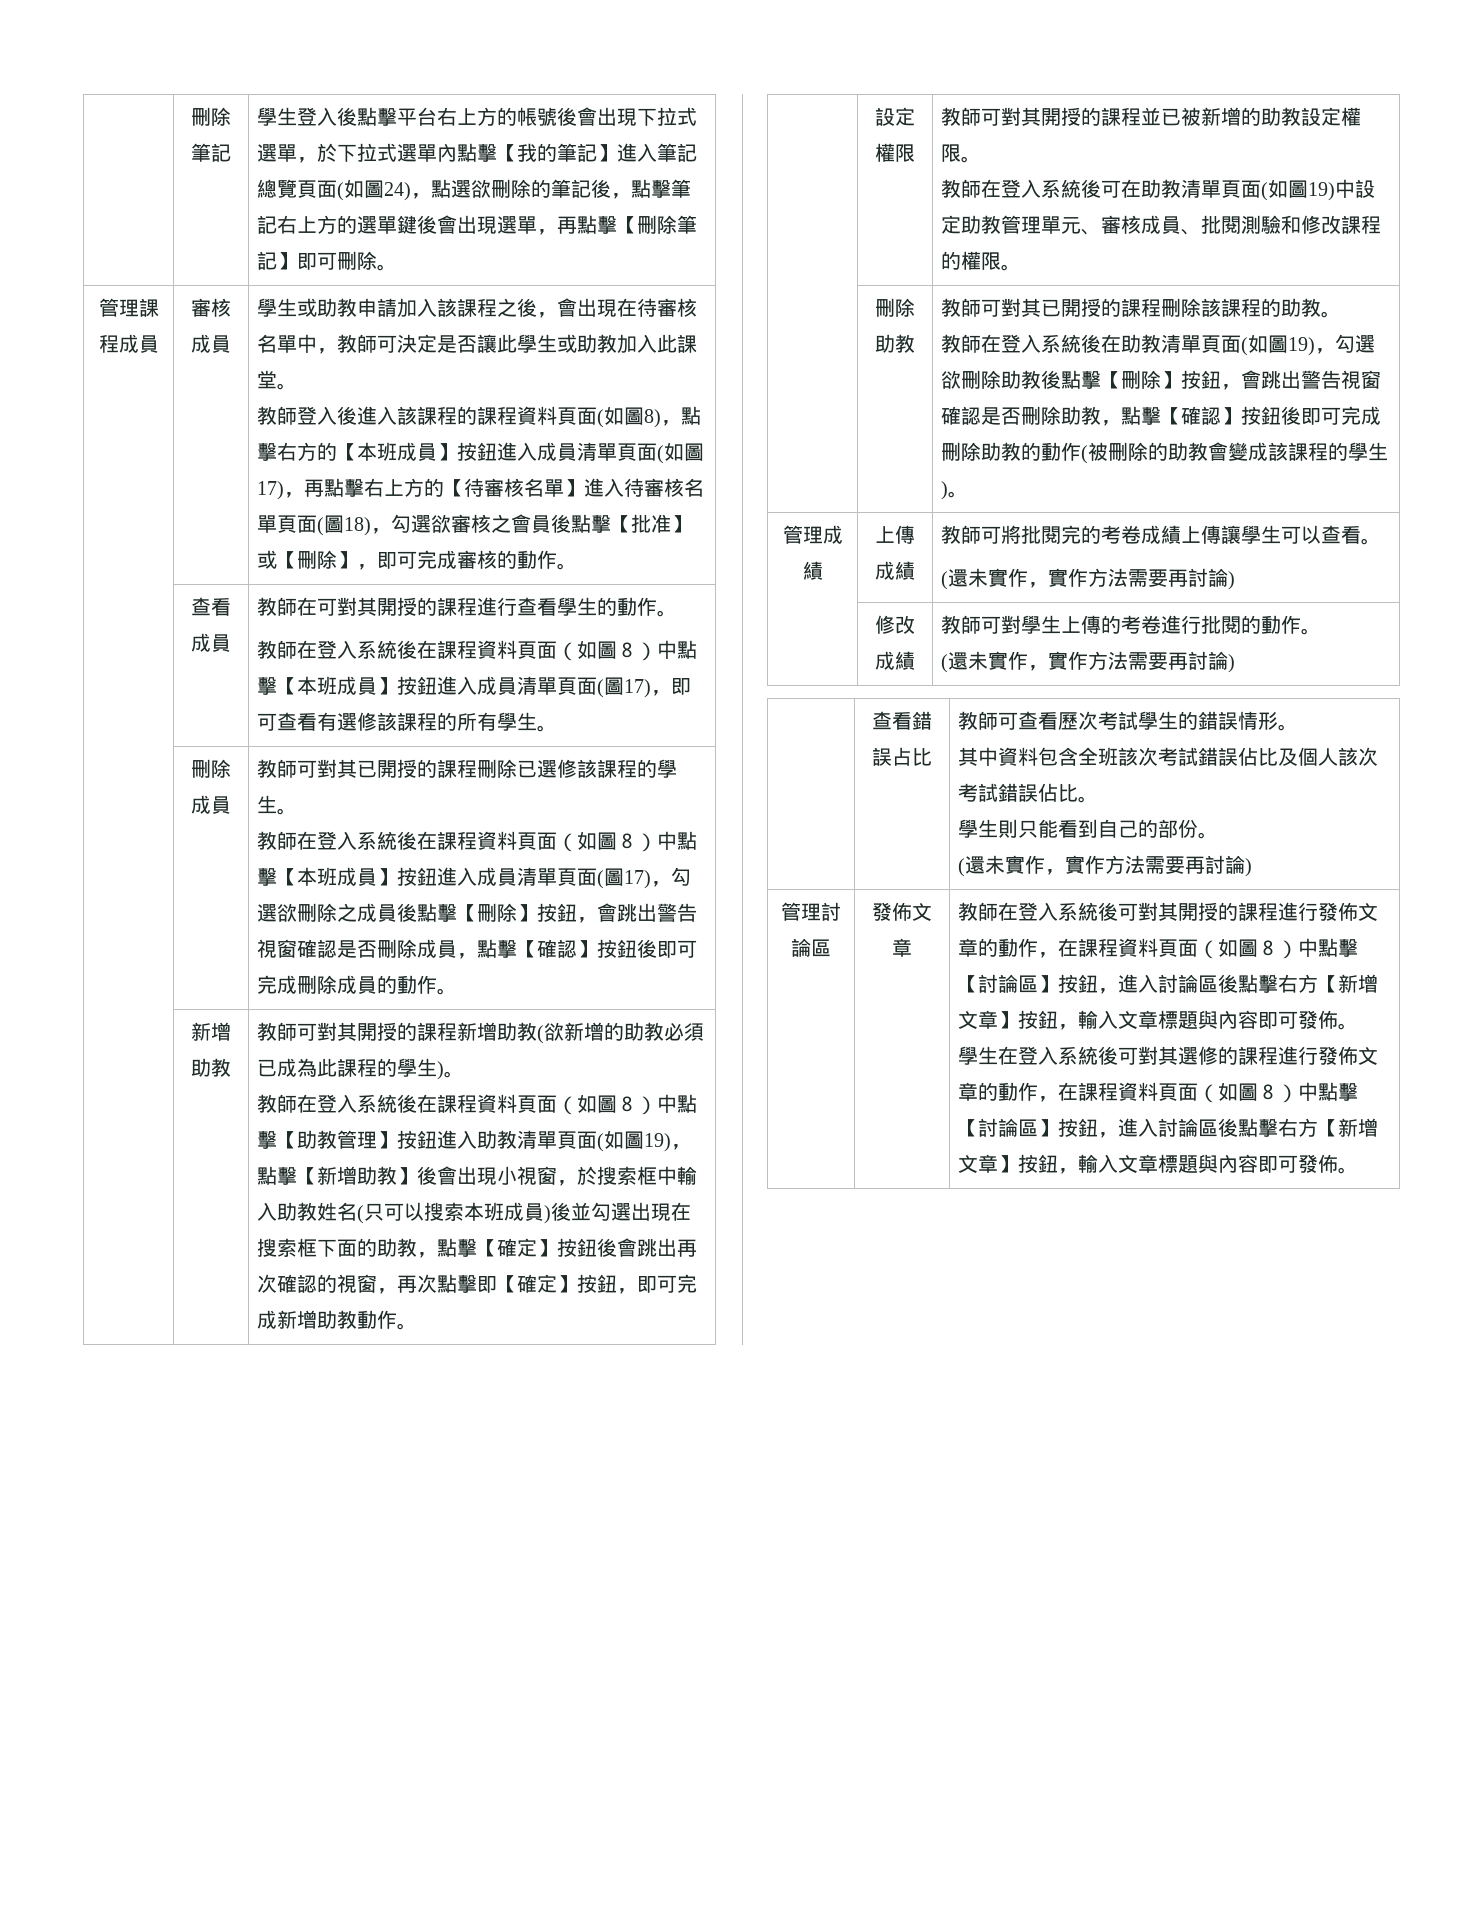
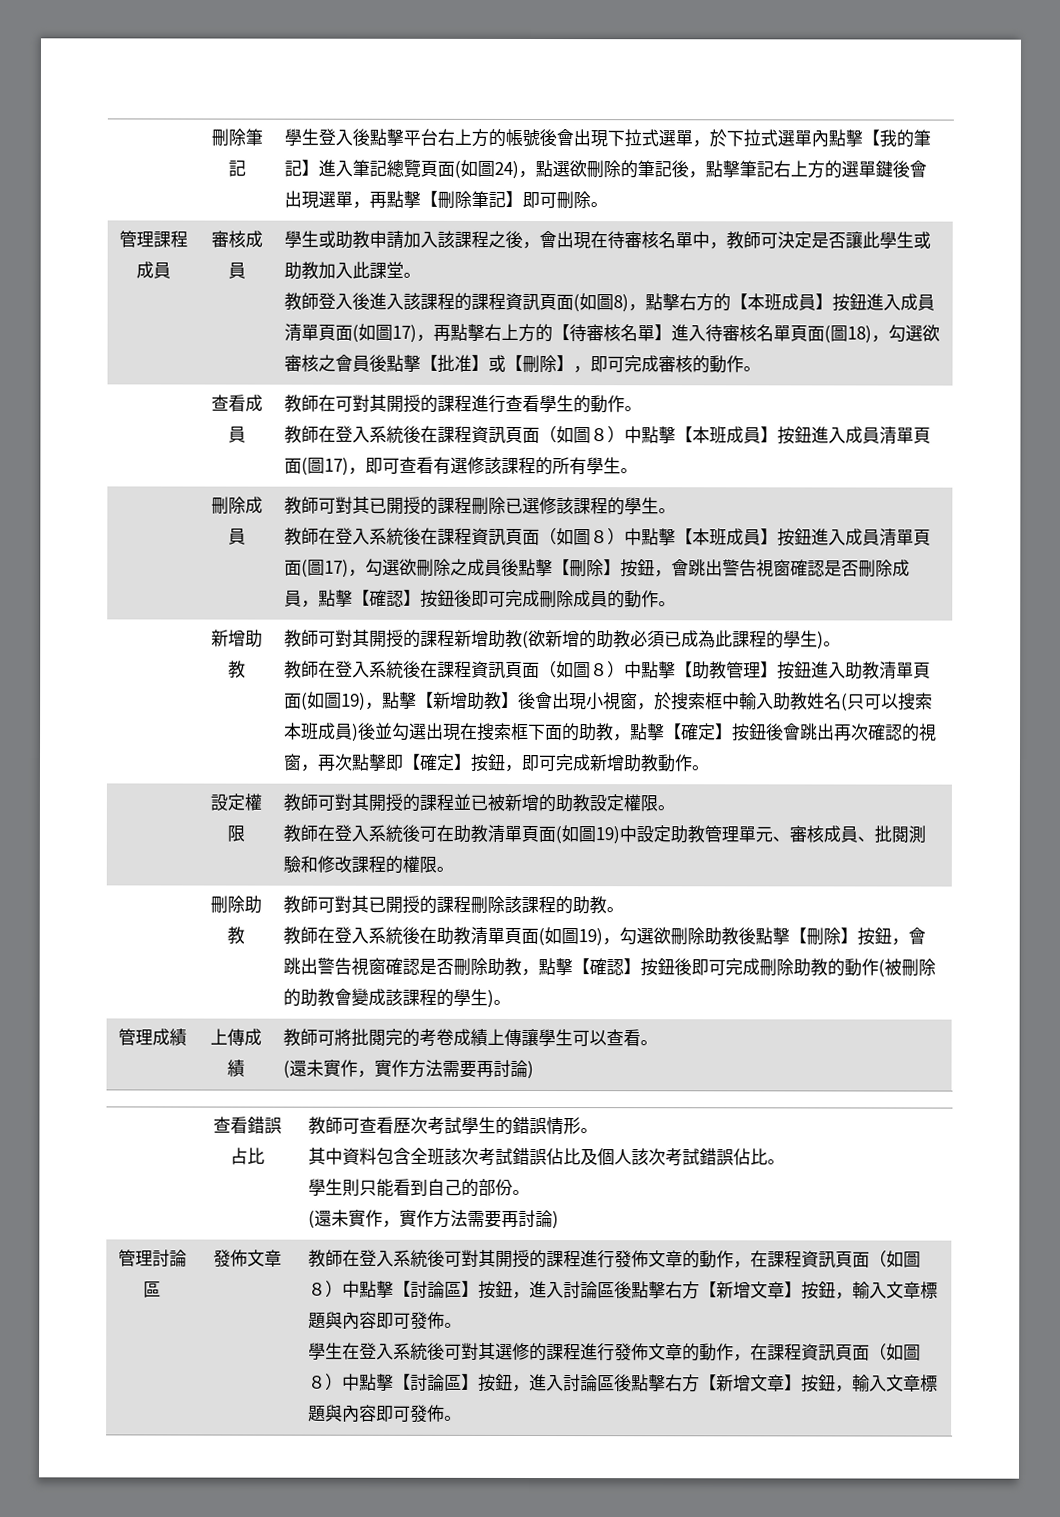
- 教師登入後進入該課程的課程資料頁面(如圖8)，點擊右方的【本班成員】按鈕進入成員清單頁面(如圖17)，再點擊右上方的【待審核名單】進入待審核名單頁面(圖18)，勾選欲審核之會員後點擊【批准】或【刪除】，即可完成審核的動作。
+ 教師登入後進入該課程的課程資訊頁面(如圖8)，點擊右方的【本班成員】按鈕進入成員清單頁面(如圖17)，再點擊右上方的【待審核名單】進入待審核名單頁面(圖18)，勾選欲審核之會員後點擊【批准】或【刪除】，即可完成審核的動作。
- 教師在登入系統後在課程資料頁面（如圖８）中點擊【本班成員】按鈕進入成員清單頁面(圖17)，即可查看有選修該課程的所有學生。
+ 教師在登入系統後在課程資訊頁面（如圖８）中點擊【本班成員】按鈕進入成員清單頁面(圖17)，即可查看有選修該課程的所有學生。
- 教師在登入系統後在課程資料頁面（如圖８）中點擊【本班成員】按鈕進入成員清單頁面(圖17)，勾選欲刪除之成員後點擊【刪除】按鈕，會跳出警告視窗確認是否刪除成員，點擊【確認】按鈕後即可完成刪除成員的動作。
+ 教師在登入系統後在課程資訊頁面（如圖８）中點擊【本班成員】按鈕進入成員清單頁面(圖17)，勾選欲刪除之成員後點擊【刪除】按鈕，會跳出警告視窗確認是否刪除成員，點擊【確認】按鈕後即可完成刪除成員的動作。
- 教師在登入系統後在課程資料頁面（如圖８）中點擊【助教管理】按鈕進入助教清單頁面(如圖19)，點擊【新增助教】後會出現小視窗，於搜索框中輸入助教姓名(只可以搜索本班成員)後並勾選出現在搜索框下面的助教，點擊【確定】按鈕後會跳出再次確認的視窗，再次點擊即【確定】按鈕，即可完成新增助教動作。
+ 教師在登入系統後在課程資訊頁面（如圖８）中點擊【助教管理】按鈕進入助教清單頁面(如圖19)，點擊【新增助教】後會出現小視窗，於搜索框中輸入助教姓名(只可以搜索本班成員)後並勾選出現在搜索框下面的助教，點擊【確定】按鈕後會跳出再次確認的視窗，再次點擊即【確定】按鈕，即可完成新增助教動作。
- | 修改成績 | 教師可對學生上傳的考卷進行批閱的動作。
- (還未實作，實作方法需要再討論)
- 教師在登入系統後可對其開授的課程進行發佈文章的動作，在課程資料頁面（如圖８）中點擊【討論區】按鈕，進入討論區後點擊右方【新增文章】按鈕，輸入文章標題與內容即可發佈。
+ 教師在登入系統後可對其開授的課程進行發佈文章的動作，在課程資訊頁面（如圖８）中點擊【討論區】按鈕，進入討論區後點擊右方【新增文章】按鈕，輸入文章標題與內容即可發佈。
- 學生在登入系統後可對其選修的課程進行發佈文章的動作，在課程資料頁面（如圖８）中點擊【討論區】按鈕，進入討論區後點擊右方【新增文章】按鈕，輸入文章標題與內容即可發佈。
+ 學生在登入系統後可對其選修的課程進行發佈文章的動作，在課程資訊頁面（如圖８）中點擊【討論區】按鈕，進入討論區後點擊右方【新增文章】按鈕，輸入文章標題與內容即可發佈。

